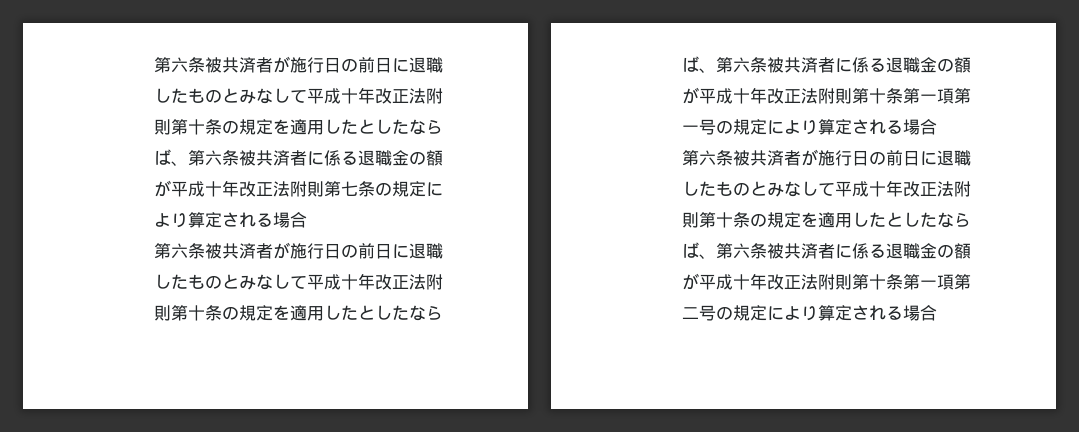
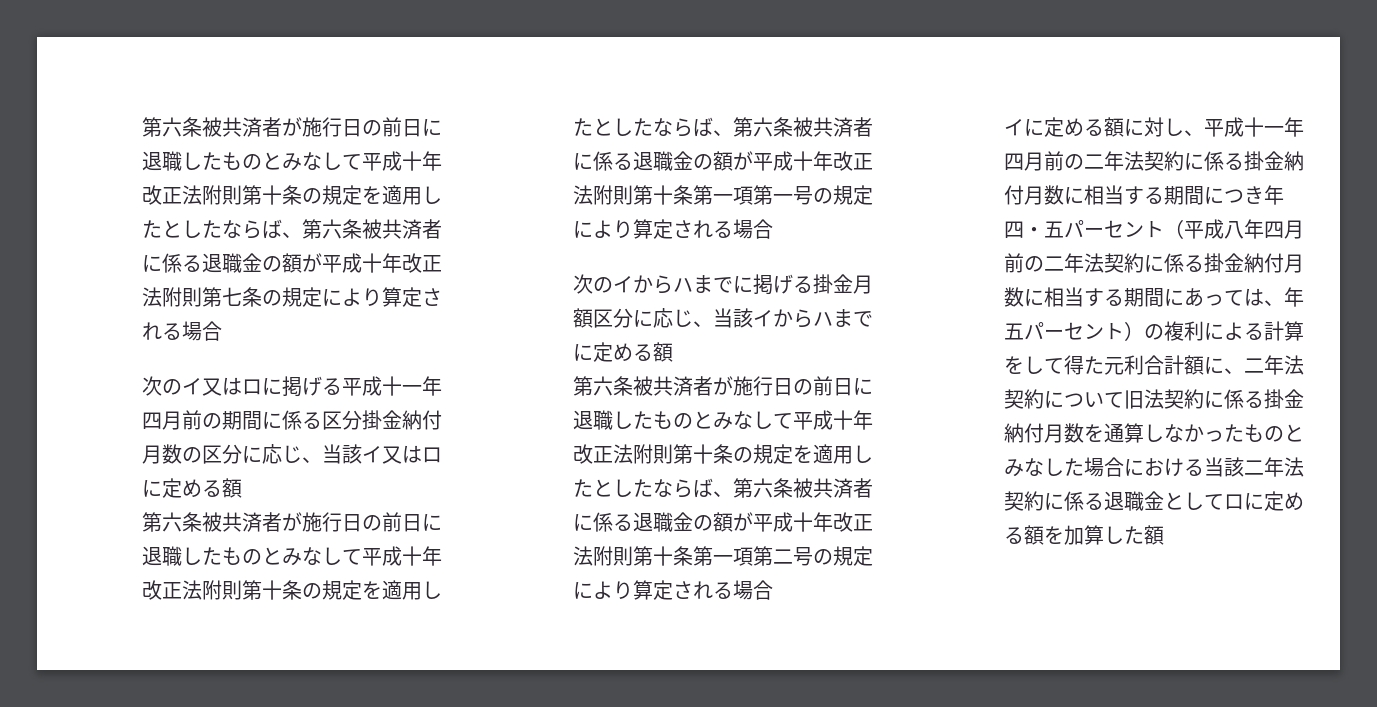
+ 次のイ又はロに掲げる平成十一年四月前の期間に係る区分掛金納付月数の区分に応じ、当該イ又はロに定める額
+ 次のイからハまでに掲げる掛金月額区分に応じ、当該イからハまでに定める額
+ イに定める額に対し、平成十一年四月前の二年法契約に係る掛金納付月数に相当する期間につき年四・五パーセント（平成八年四月前の二年法契約に係る掛金納付月数に相当する期間にあっては、年五パーセント）の複利による計算をして得た元利合計額に、二年法契約について旧法契約に係る掛金納付月数を通算しなかったものとみなした場合における当該二年法契約に係る退職金としてロに定める額を加算した額

